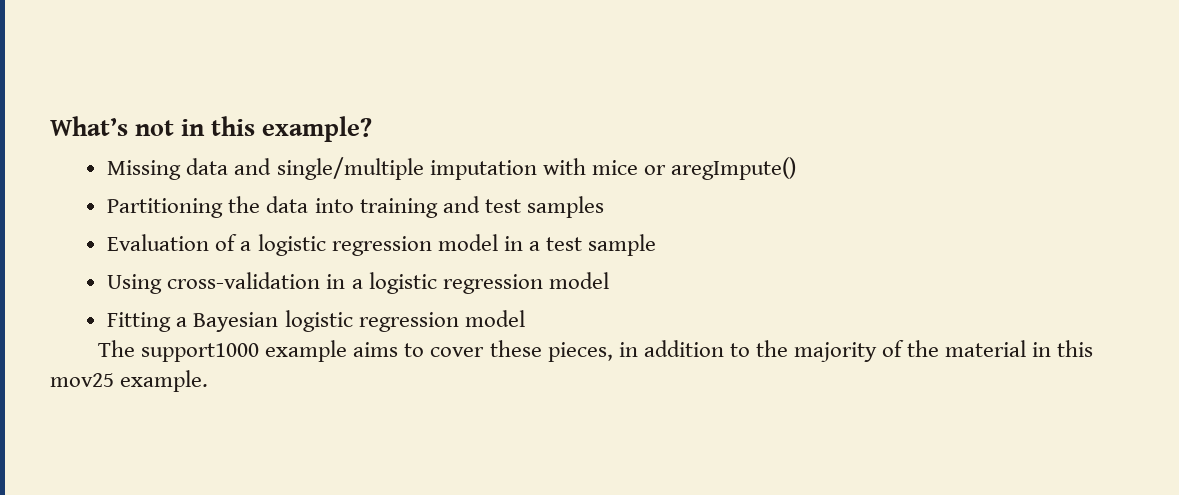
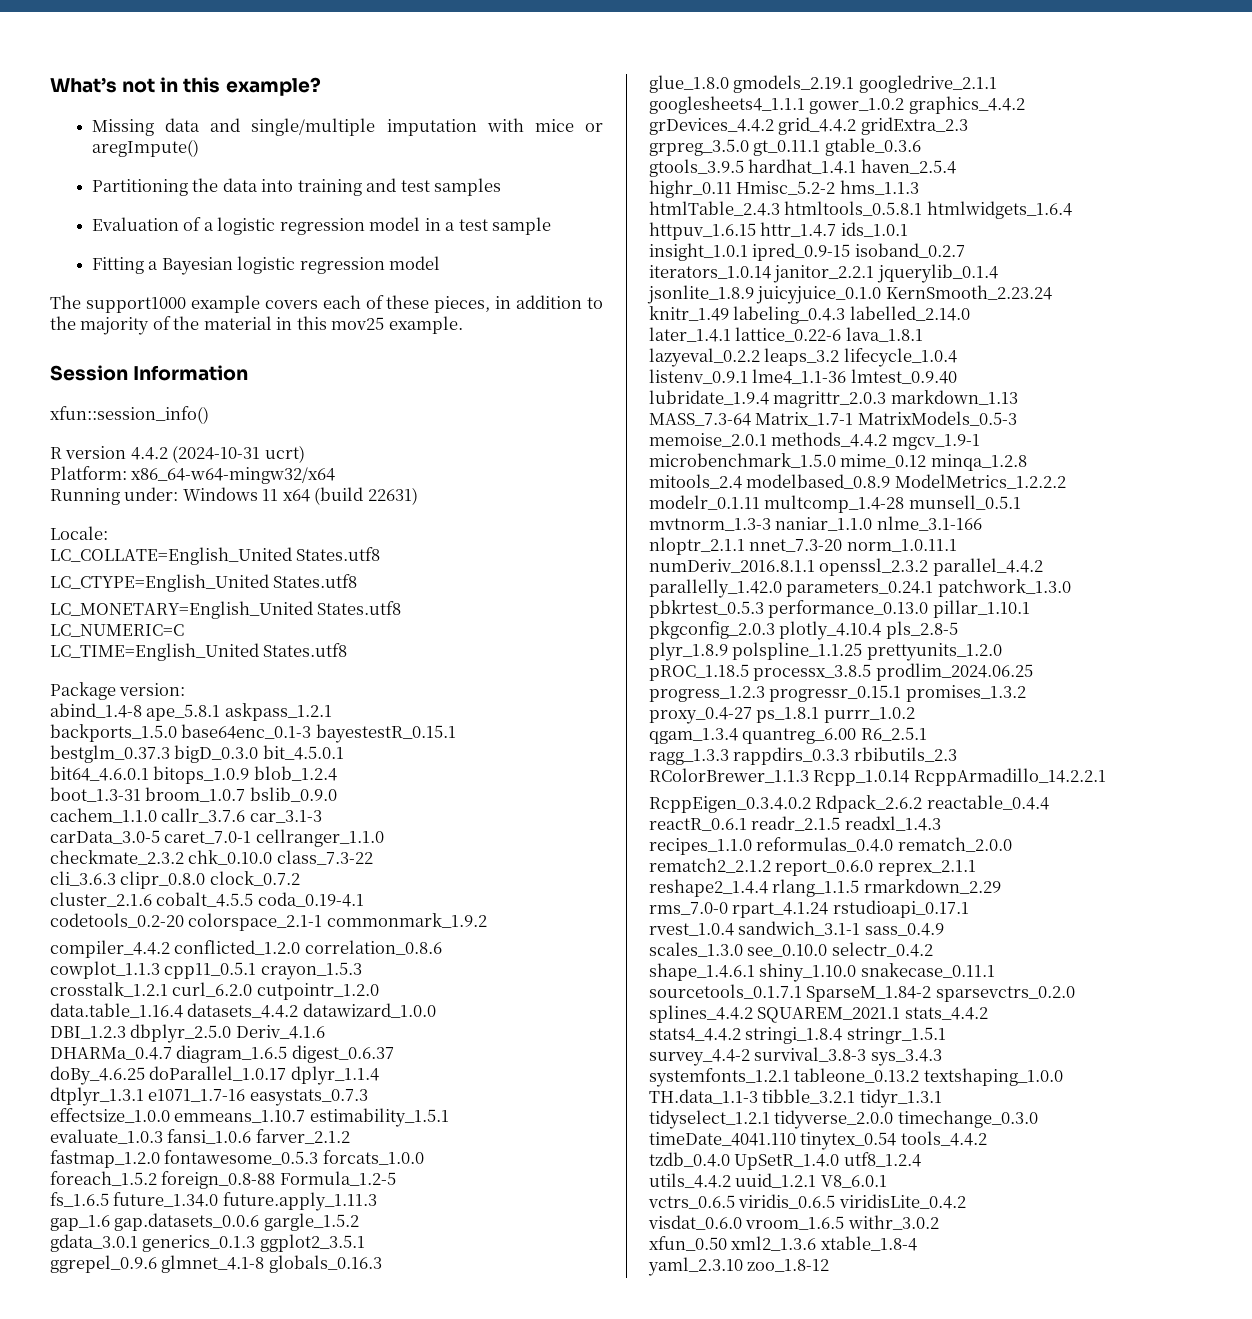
- Using cross-validation in a logistic regression model
- The support1000 example aims to cover these pieces, in addition to the majority of the material in this mov25 example.
+ The support1000 example covers each of these pieces, in addition to the majority of the material in this mov25 example.
+ Session Information
+ xfun::session_info()
+ R version 4.4.2 (2024-10-31 ucrt)
+ Platform: x86_64-w64-mingw32/x64
+ Running under: Windows 11 x64 (build 22631)
+ Locale:
+ LC_COLLATE=English_United States.utf8
+ LC_CTYPE=English_United States.utf8
+ LC_MONETARY=English_United States.utf8
+ LC_NUMERIC=C
+ LC_TIME=English_United States.utf8
+ Package version:
+ abind_1.4-8 ape_5.8.1 askpass_1.2.1
+ backports_1.5.0 base64enc_0.1-3 bayestestR_0.15.1
+ bestglm_0.37.3 bigD_0.3.0 bit_4.5.0.1
+ bit64_4.6.0.1 bitops_1.0.9 blob_1.2.4
+ boot_1.3-31 broom_1.0.7 bslib_0.9.0
+ cachem_1.1.0 callr_3.7.6 car_3.1-3
+ carData_3.0-5 caret_7.0-1 cellranger_1.1.0
+ checkmate_2.3.2 chk_0.10.0 class_7.3-22
+ cli_3.6.3 clipr_0.8.0 clock_0.7.2
+ cluster_2.1.6 cobalt_4.5.5 coda_0.19-4.1
+ codetools_0.2-20 colorspace_2.1-1 commonmark_1.9.2
+ compiler_4.4.2 conflicted_1.2.0 correlation_0.8.6
+ cowplot_1.1.3 cpp11_0.5.1 crayon_1.5.3
+ crosstalk_1.2.1 curl_6.2.0 cutpointr_1.2.0
+ data.table_1.16.4 datasets_4.4.2 datawizard_1.0.0
+ DBI_1.2.3 dbplyr_2.5.0 Deriv_4.1.6
+ DHARMa_0.4.7 diagram_1.6.5 digest_0.6.37
+ doBy_4.6.25 doParallel_1.0.17 dplyr_1.1.4
+ dtplyr_1.3.1 e1071_1.7-16 easystats_0.7.3
+ effectsize_1.0.0 emmeans_1.10.7 estimability_1.5.1
+ evaluate_1.0.3 fansi_1.0.6 farver_2.1.2
+ fastmap_1.2.0 fontawesome_0.5.3 forcats_1.0.0
+ foreach_1.5.2 foreign_0.8-88 Formula_1.2-5
+ fs_1.6.5 future_1.34.0 future.apply_1.11.3
+ gap_1.6 gap.datasets_0.0.6 gargle_1.5.2
+ gdata_3.0.1 generics_0.1.3 ggplot2_3.5.1
+ ggrepel_0.9.6 glmnet_4.1-8 globals_0.16.3
+ glue_1.8.0 gmodels_2.19.1 googledrive_2.1.1
+ googlesheets4_1.1.1 gower_1.0.2 graphics_4.4.2
+ grDevices_4.4.2 grid_4.4.2 gridExtra_2.3
+ grpreg_3.5.0 gt_0.11.1 gtable_0.3.6
+ gtools_3.9.5 hardhat_1.4.1 haven_2.5.4
+ highr_0.11 Hmisc_5.2-2 hms_1.1.3
+ htmlTable_2.4.3 htmltools_0.5.8.1 htmlwidgets_1.6.4
+ httpuv_1.6.15 httr_1.4.7 ids_1.0.1
+ insight_1.0.1 ipred_0.9-15 isoband_0.2.7
+ iterators_1.0.14 janitor_2.2.1 jquerylib_0.1.4
+ jsonlite_1.8.9 juicyjuice_0.1.0 KernSmooth_2.23.24
+ knitr_1.49 labeling_0.4.3 labelled_2.14.0
+ later_1.4.1 lattice_0.22-6 lava_1.8.1
+ lazyeval_0.2.2 leaps_3.2 lifecycle_1.0.4
+ listenv_0.9.1 lme4_1.1-36 lmtest_0.9.40
+ lubridate_1.9.4 magrittr_2.0.3 markdown_1.13
+ MASS_7.3-64 Matrix_1.7-1 MatrixModels_0.5-3
+ memoise_2.0.1 methods_4.4.2 mgcv_1.9-1
+ microbenchmark_1.5.0 mime_0.12 minqa_1.2.8
+ mitools_2.4 modelbased_0.8.9 ModelMetrics_1.2.2.2
+ modelr_0.1.11 multcomp_1.4-28 munsell_0.5.1
+ mvtnorm_1.3-3 naniar_1.1.0 nlme_3.1-166
+ nloptr_2.1.1 nnet_7.3-20 norm_1.0.11.1
+ numDeriv_2016.8.1.1 openssl_2.3.2 parallel_4.4.2
+ parallelly_1.42.0 parameters_0.24.1 patchwork_1.3.0
+ pbkrtest_0.5.3 performance_0.13.0 pillar_1.10.1
+ pkgconfig_2.0.3 plotly_4.10.4 pls_2.8-5
+ plyr_1.8.9 polspline_1.1.25 prettyunits_1.2.0
+ pROC_1.18.5 processx_3.8.5 prodlim_2024.06.25
+ progress_1.2.3 progressr_0.15.1 promises_1.3.2
+ proxy_0.4-27 ps_1.8.1 purrr_1.0.2
+ qgam_1.3.4 quantreg_6.00 R6_2.5.1
+ ragg_1.3.3 rappdirs_0.3.3 rbibutils_2.3
+ RColorBrewer_1.1.3 Rcpp_1.0.14 RcppArmadillo_14.2.2.1
+ RcppEigen_0.3.4.0.2 Rdpack_2.6.2 reactable_0.4.4
+ reactR_0.6.1 readr_2.1.5 readxl_1.4.3
+ recipes_1.1.0 reformulas_0.4.0 rematch_2.0.0
+ rematch2_2.1.2 report_0.6.0 reprex_2.1.1
+ reshape2_1.4.4 rlang_1.1.5 rmarkdown_2.29
+ rms_7.0-0 rpart_4.1.24 rstudioapi_0.17.1
+ rvest_1.0.4 sandwich_3.1-1 sass_0.4.9
+ scales_1.3.0 see_0.10.0 selectr_0.4.2
+ shape_1.4.6.1 shiny_1.10.0 snakecase_0.11.1
+ sourcetools_0.1.7.1 SparseM_1.84-2 sparsevctrs_0.2.0
+ splines_4.4.2 SQUAREM_2021.1 stats_4.4.2
+ stats4_4.4.2 stringi_1.8.4 stringr_1.5.1
+ survey_4.4-2 survival_3.8-3 sys_3.4.3
+ systemfonts_1.2.1 tableone_0.13.2 textshaping_1.0.0
+ TH.data_1.1-3 tibble_3.2.1 tidyr_1.3.1
+ tidyselect_1.2.1 tidyverse_2.0.0 timechange_0.3.0
+ timeDate_4041.110 tinytex_0.54 tools_4.4.2
+ tzdb_0.4.0 UpSetR_1.4.0 utf8_1.2.4
+ utils_4.4.2 uuid_1.2.1 V8_6.0.1
+ vctrs_0.6.5 viridis_0.6.5 viridisLite_0.4.2
+ visdat_0.6.0 vroom_1.6.5 withr_3.0.2
+ xfun_0.50 xml2_1.3.6 xtable_1.8-4
+ yaml_2.3.10 zoo_1.8-12

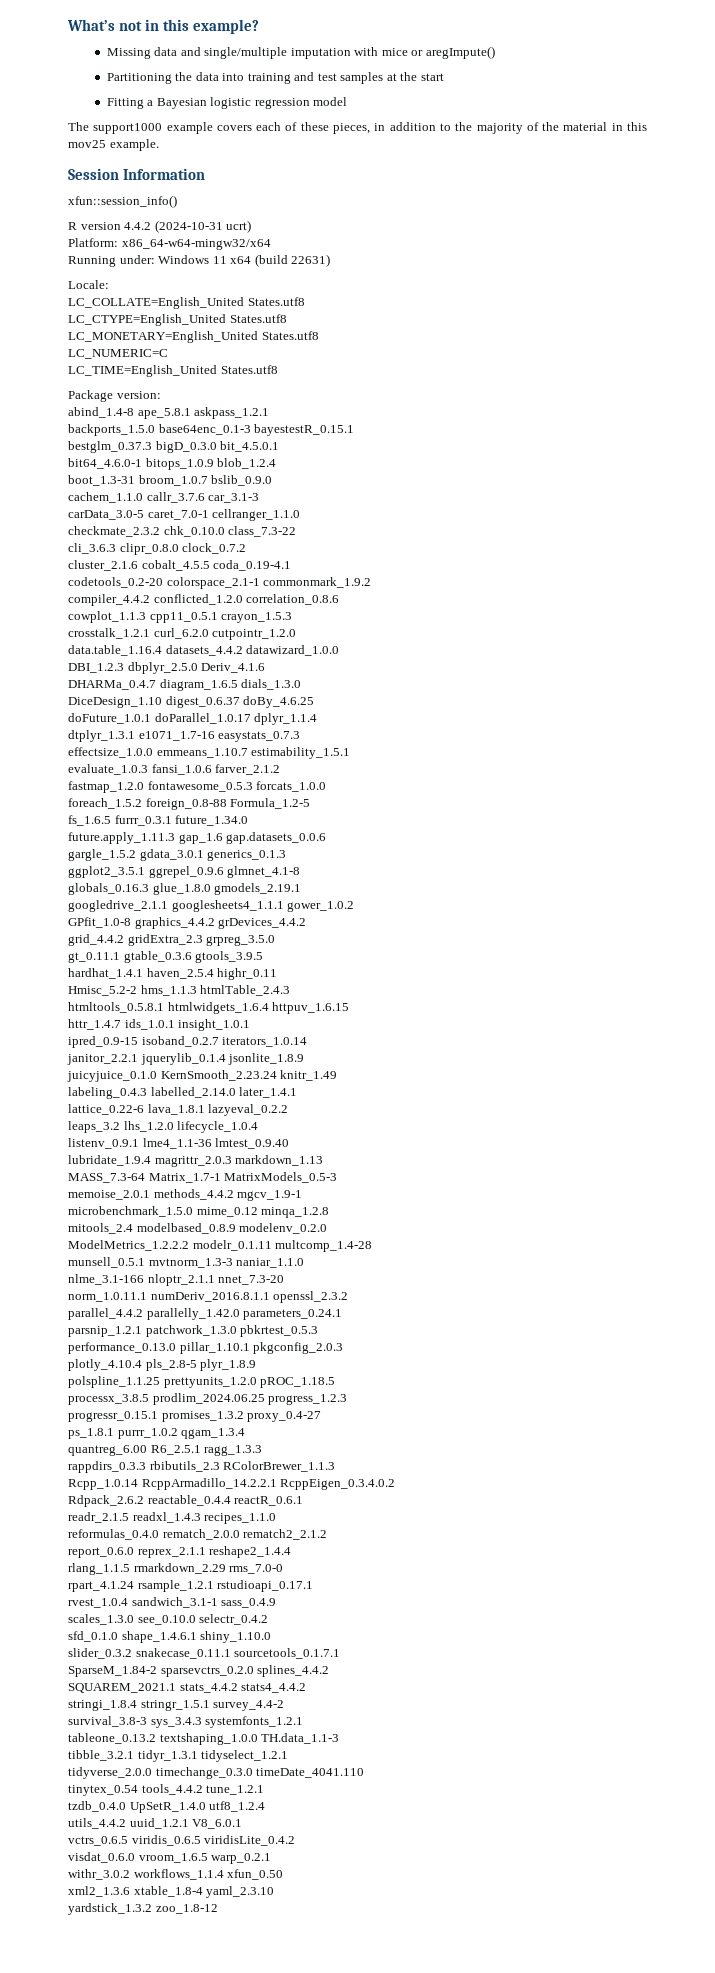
- Partitioning the data into training and test samples
- Evaluation of a logistic regression model in a test sample
+ Partitioning the data into training and test samples at the start
- bit64_4.6.0.1 bitops_1.0.9 blob_1.2.4
+ bit64_4.6.0-1 bitops_1.0.9 blob_1.2.4
- DHARMa_0.4.7 diagram_1.6.5 digest_0.6.37
- doBy_4.6.25 doParallel_1.0.17 dplyr_1.1.4
+ DHARMa_0.4.7 diagram_1.6.5 dials_1.3.0
+ DiceDesign_1.10 digest_0.6.37 doBy_4.6.25
+ doFuture_1.0.1 doParallel_1.0.17 dplyr_1.1.4
- fs_1.6.5 future_1.34.0 future.apply_1.11.3
- gap_1.6 gap.datasets_0.0.6 gargle_1.5.2
- gdata_3.0.1 generics_0.1.3 ggplot2_3.5.1
- ggrepel_0.9.6 glmnet_4.1-8 globals_0.16.3
- glue_1.8.0 gmodels_2.19.1 googledrive_2.1.1
- googlesheets4_1.1.1 gower_1.0.2 graphics_4.4.2
- grDevices_4.4.2 grid_4.4.2 gridExtra_2.3
- grpreg_3.5.0 gt_0.11.1 gtable_0.3.6
- gtools_3.9.5 hardhat_1.4.1 haven_2.5.4
- highr_0.11 Hmisc_5.2-2 hms_1.1.3
- htmlTable_2.4.3 htmltools_0.5.8.1 htmlwidgets_1.6.4
- httpuv_1.6.15 httr_1.4.7 ids_1.0.1
- insight_1.0.1 ipred_0.9-15 isoband_0.2.7
- iterators_1.0.14 janitor_2.2.1 jquerylib_0.1.4
- jsonlite_1.8.9 juicyjuice_0.1.0 KernSmooth_2.23.24
- knitr_1.49 labeling_0.4.3 labelled_2.14.0
- later_1.4.1 lattice_0.22-6 lava_1.8.1
- lazyeval_0.2.2 leaps_3.2 lifecycle_1.0.4
+ fs_1.6.5 furrr_0.3.1 future_1.34.0
+ future.apply_1.11.3 gap_1.6 gap.datasets_0.0.6
+ gargle_1.5.2 gdata_3.0.1 generics_0.1.3
+ ggplot2_3.5.1 ggrepel_0.9.6 glmnet_4.1-8
+ globals_0.16.3 glue_1.8.0 gmodels_2.19.1
+ googledrive_2.1.1 googlesheets4_1.1.1 gower_1.0.2
+ GPfit_1.0-8 graphics_4.4.2 grDevices_4.4.2
+ grid_4.4.2 gridExtra_2.3 grpreg_3.5.0
+ gt_0.11.1 gtable_0.3.6 gtools_3.9.5
+ hardhat_1.4.1 haven_2.5.4 highr_0.11
+ Hmisc_5.2-2 hms_1.1.3 htmlTable_2.4.3
+ htmltools_0.5.8.1 htmlwidgets_1.6.4 httpuv_1.6.15
+ httr_1.4.7 ids_1.0.1 insight_1.0.1
+ ipred_0.9-15 isoband_0.2.7 iterators_1.0.14
+ janitor_2.2.1 jquerylib_0.1.4 jsonlite_1.8.9
+ juicyjuice_0.1.0 KernSmooth_2.23.24 knitr_1.49
+ labeling_0.4.3 labelled_2.14.0 later_1.4.1
+ lattice_0.22-6 lava_1.8.1 lazyeval_0.2.2
+ leaps_3.2 lhs_1.2.0 lifecycle_1.0.4
- mitools_2.4 modelbased_0.8.9 ModelMetrics_1.2.2.2
- modelr_0.1.11 multcomp_1.4-28 munsell_0.5.1
- mvtnorm_1.3-3 naniar_1.1.0 nlme_3.1-166
- nloptr_2.1.1 nnet_7.3-20 norm_1.0.11.1
- numDeriv_2016.8.1.1 openssl_2.3.2 parallel_4.4.2
- parallelly_1.42.0 parameters_0.24.1 patchwork_1.3.0
- pbkrtest_0.5.3 performance_0.13.0 pillar_1.10.1
- pkgconfig_2.0.3 plotly_4.10.4 pls_2.8-5
- plyr_1.8.9 polspline_1.1.25 prettyunits_1.2.0
- pROC_1.18.5 processx_3.8.5 prodlim_2024.06.25
- progress_1.2.3 progressr_0.15.1 promises_1.3.2
- proxy_0.4-27 ps_1.8.1 purrr_1.0.2
- qgam_1.3.4 quantreg_6.00 R6_2.5.1
- ragg_1.3.3 rappdirs_0.3.3 rbibutils_2.3
- RColorBrewer_1.1.3 Rcpp_1.0.14 RcppArmadillo_14.2.2.1
- RcppEigen_0.3.4.0.2 Rdpack_2.6.2 reactable_0.4.4
- reactR_0.6.1 readr_2.1.5 readxl_1.4.3
- recipes_1.1.0 reformulas_0.4.0 rematch_2.0.0
- rematch2_2.1.2 report_0.6.0 reprex_2.1.1
- reshape2_1.4.4 rlang_1.1.5 rmarkdown_2.29
- rms_7.0-0 rpart_4.1.24 rstudioapi_0.17.1
+ mitools_2.4 modelbased_0.8.9 modelenv_0.2.0
+ ModelMetrics_1.2.2.2 modelr_0.1.11 multcomp_1.4-28
+ munsell_0.5.1 mvtnorm_1.3-3 naniar_1.1.0
+ nlme_3.1-166 nloptr_2.1.1 nnet_7.3-20
+ norm_1.0.11.1 numDeriv_2016.8.1.1 openssl_2.3.2
+ parallel_4.4.2 parallelly_1.42.0 parameters_0.24.1
+ parsnip_1.2.1 patchwork_1.3.0 pbkrtest_0.5.3
+ performance_0.13.0 pillar_1.10.1 pkgconfig_2.0.3
+ plotly_4.10.4 pls_2.8-5 plyr_1.8.9
+ polspline_1.1.25 prettyunits_1.2.0 pROC_1.18.5
+ processx_3.8.5 prodlim_2024.06.25 progress_1.2.3
+ progressr_0.15.1 promises_1.3.2 proxy_0.4-27
+ ps_1.8.1 purrr_1.0.2 qgam_1.3.4
+ quantreg_6.00 R6_2.5.1 ragg_1.3.3
+ rappdirs_0.3.3 rbibutils_2.3 RColorBrewer_1.1.3
+ Rcpp_1.0.14 RcppArmadillo_14.2.2.1 RcppEigen_0.3.4.0.2
+ Rdpack_2.6.2 reactable_0.4.4 reactR_0.6.1
+ readr_2.1.5 readxl_1.4.3 recipes_1.1.0
+ reformulas_0.4.0 rematch_2.0.0 rematch2_2.1.2
+ report_0.6.0 reprex_2.1.1 reshape2_1.4.4
+ rlang_1.1.5 rmarkdown_2.29 rms_7.0-0
+ rpart_4.1.24 rsample_1.2.1 rstudioapi_0.17.1
- shape_1.4.6.1 shiny_1.10.0 snakecase_0.11.1
- sourcetools_0.1.7.1 SparseM_1.84-2 sparsevctrs_0.2.0
- splines_4.4.2 SQUAREM_2021.1 stats_4.4.2
- stats4_4.4.2 stringi_1.8.4 stringr_1.5.1
- survey_4.4-2 survival_3.8-3 sys_3.4.3
- systemfonts_1.2.1 tableone_0.13.2 textshaping_1.0.0
- TH.data_1.1-3 tibble_3.2.1 tidyr_1.3.1
- tidyselect_1.2.1 tidyverse_2.0.0 timechange_0.3.0
- timeDate_4041.110 tinytex_0.54 tools_4.4.2
+ sfd_0.1.0 shape_1.4.6.1 shiny_1.10.0
+ slider_0.3.2 snakecase_0.11.1 sourcetools_0.1.7.1
+ SparseM_1.84-2 sparsevctrs_0.2.0 splines_4.4.2
+ SQUAREM_2021.1 stats_4.4.2 stats4_4.4.2
+ stringi_1.8.4 stringr_1.5.1 survey_4.4-2
+ survival_3.8-3 sys_3.4.3 systemfonts_1.2.1
+ tableone_0.13.2 textshaping_1.0.0 TH.data_1.1-3
+ tibble_3.2.1 tidyr_1.3.1 tidyselect_1.2.1
+ tidyverse_2.0.0 timechange_0.3.0 timeDate_4041.110
+ tinytex_0.54 tools_4.4.2 tune_1.2.1
- visdat_0.6.0 vroom_1.6.5 withr_3.0.2
- xfun_0.50 xml2_1.3.6 xtable_1.8-4
- yaml_2.3.10 zoo_1.8-12
+ visdat_0.6.0 vroom_1.6.5 warp_0.2.1
+ withr_3.0.2 workflows_1.1.4 xfun_0.50
+ xml2_1.3.6 xtable_1.8-4 yaml_2.3.10
+ yardstick_1.3.2 zoo_1.8-12

